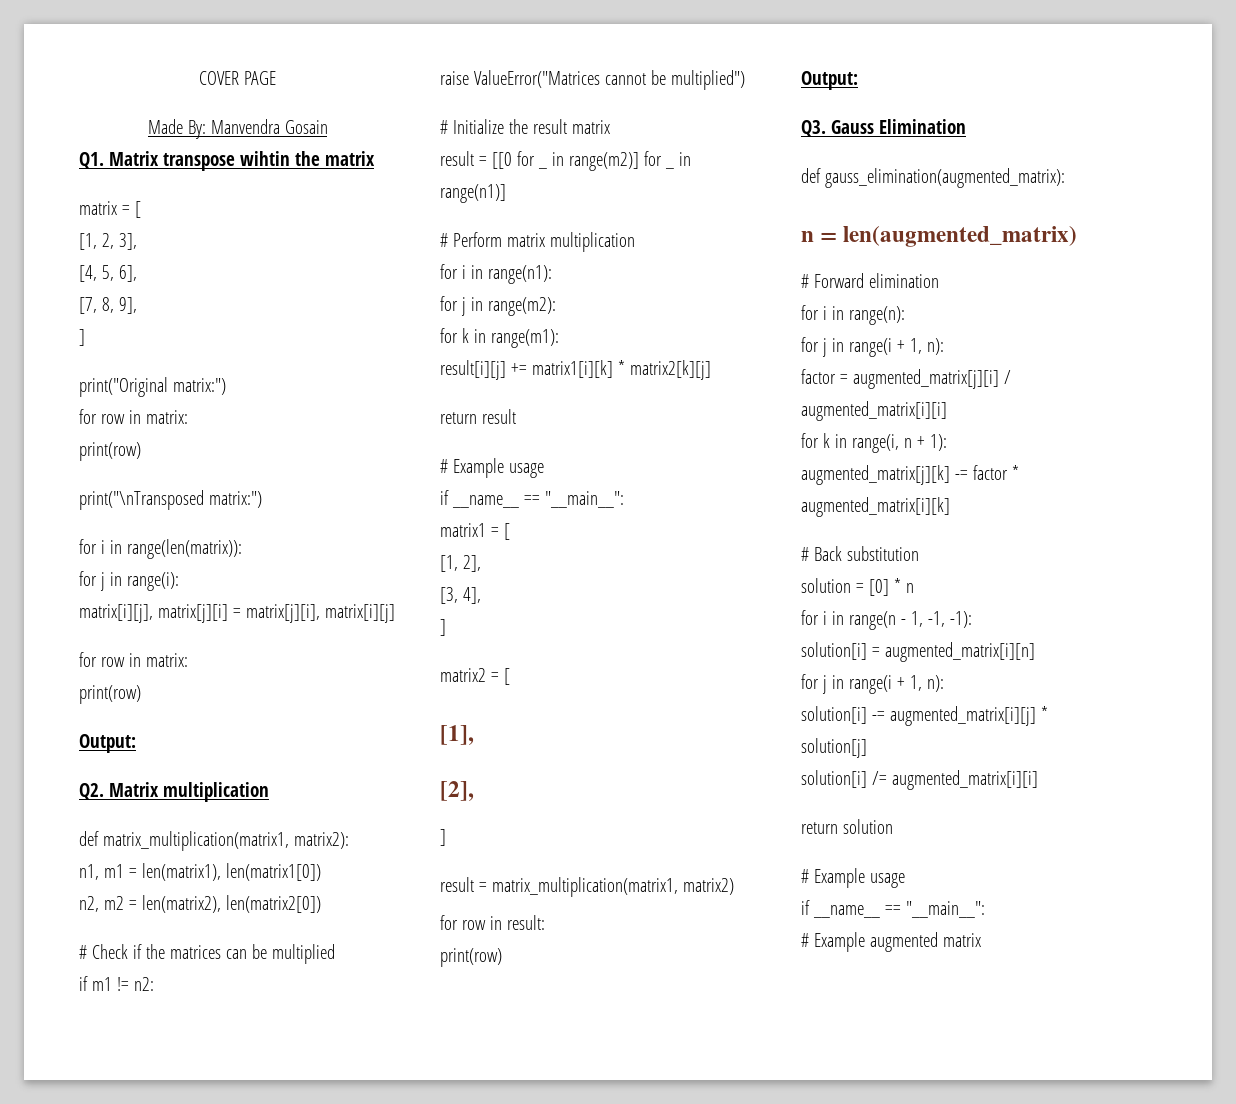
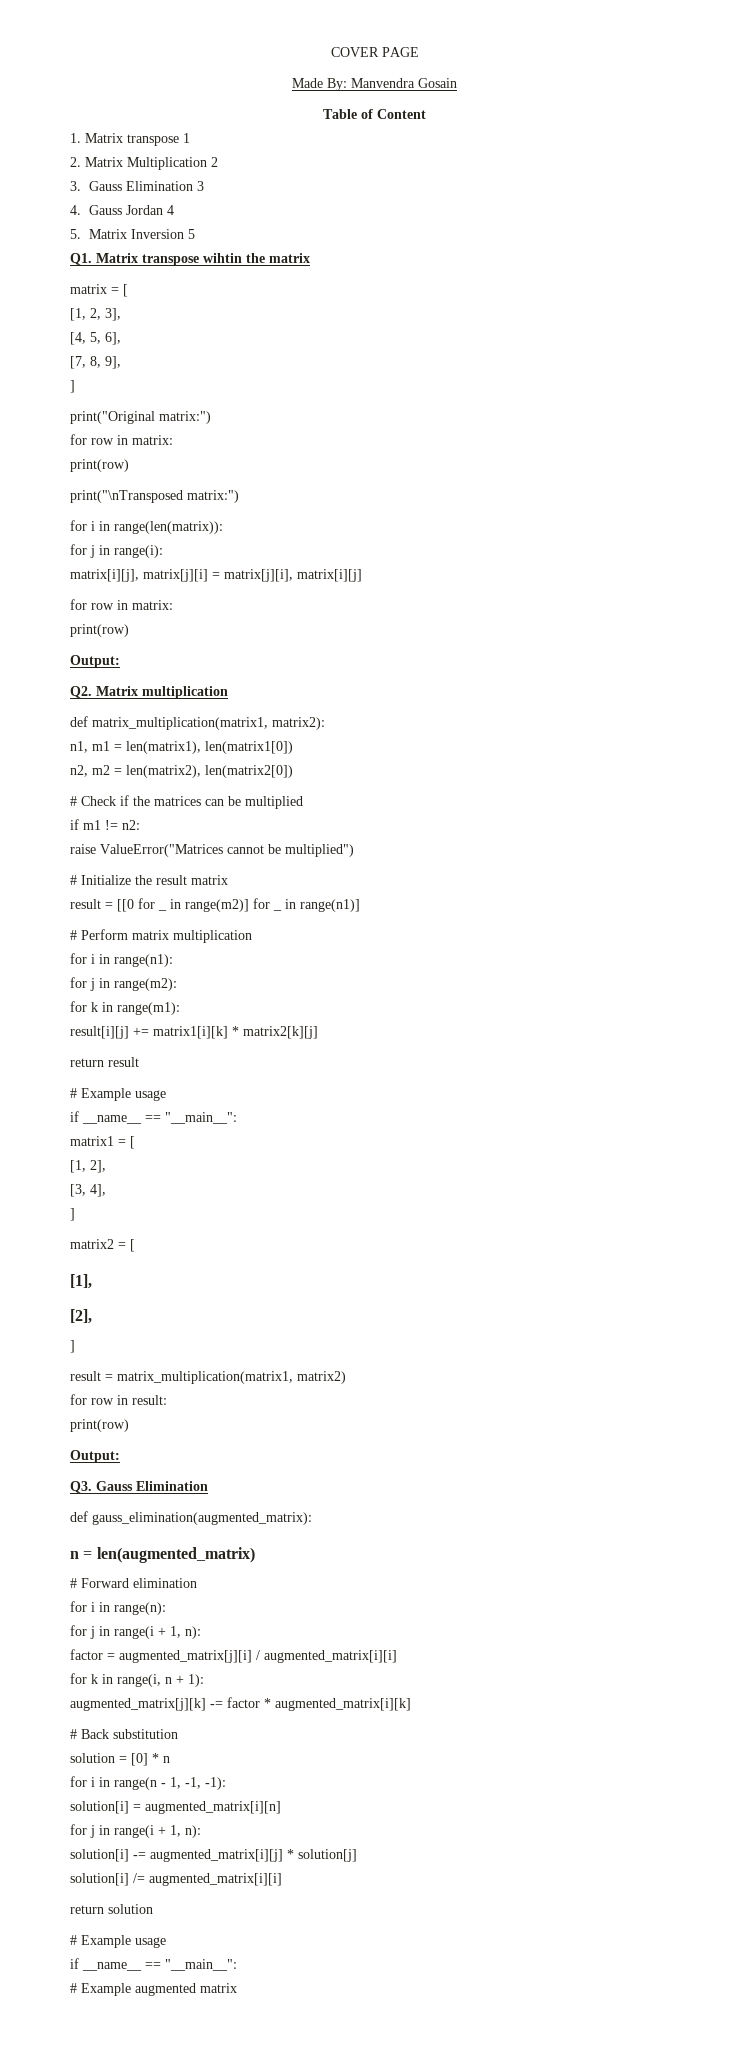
+ Table of Content
+ 1. Matrix transpose 1
+ 2. Matrix Multiplication 2
+ 3. Gauss Elimination 3
+ 4. Gauss Jordan 4
+ 5. Matrix Inversion 5

